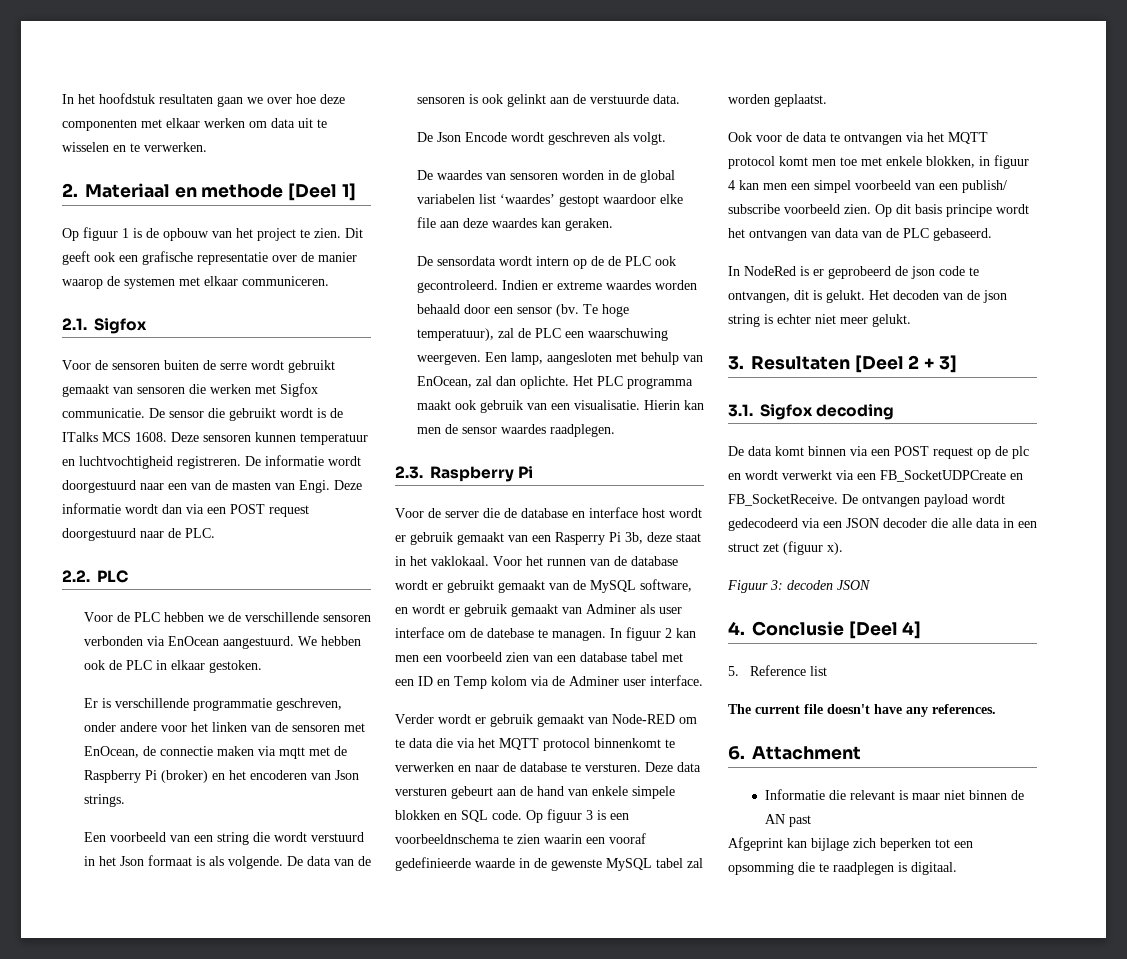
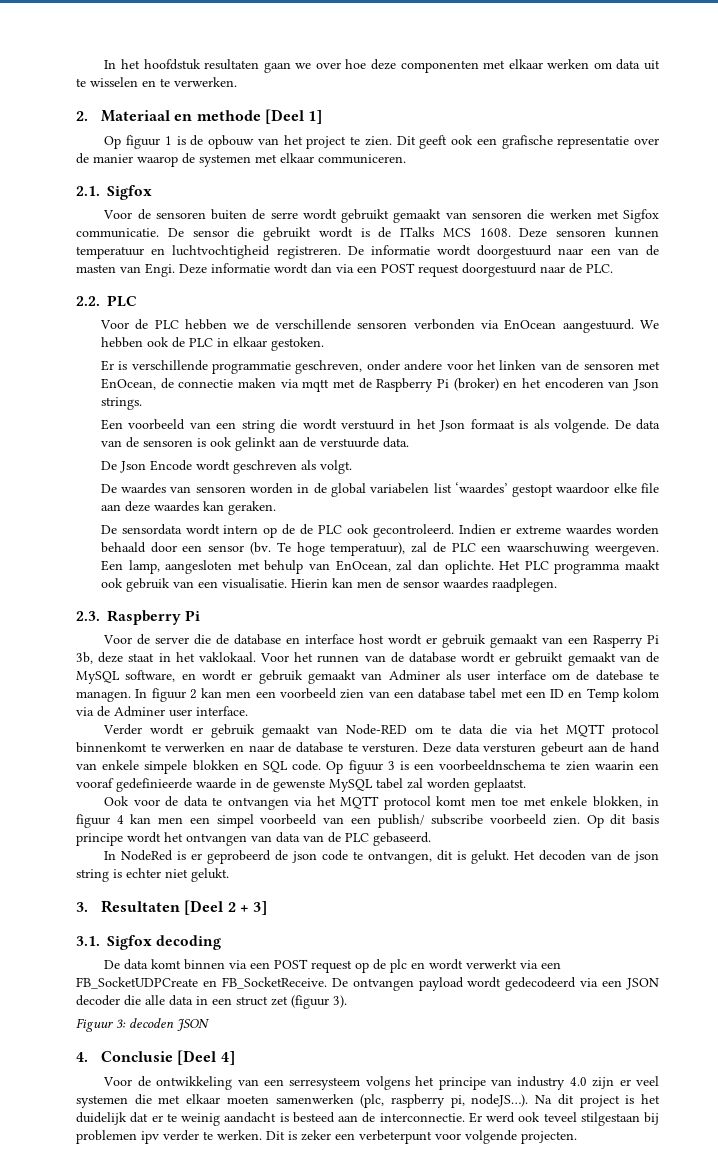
- Het decoden van de json string is echter niet meer gelukt.
+ Het decoden van de json string is echter niet gelukt.
- De ontvangen payload wordt gedecodeerd via een JSON decoder die alle data in een struct zet (figuur x).
+ De ontvangen payload wordt gedecodeerd via een JSON decoder die alle data in een struct zet (figuur 3).
- 5. Reference list
- The current file doesn't have any references.
- 6. Attachment
- Informatie die relevant is maar niet binnen de AN past
- Afgeprint kan bijlage zich beperken tot een opsomming die te raadplegen is digitaal.
+ Voor de ontwikkeling van een serresysteem volgens het principe van industry 4.0 zijn er veel systemen die met elkaar moeten samenwerken (plc, raspberry pi, nodeJS…). Na dit project is het duidelijk dat er te weinig aandacht is besteed aan de interconnectie. Er werd ook teveel stilgestaan bij problemen ipv verder te werken. Dit is zeker een verbeterpunt voor volgende projecten.

